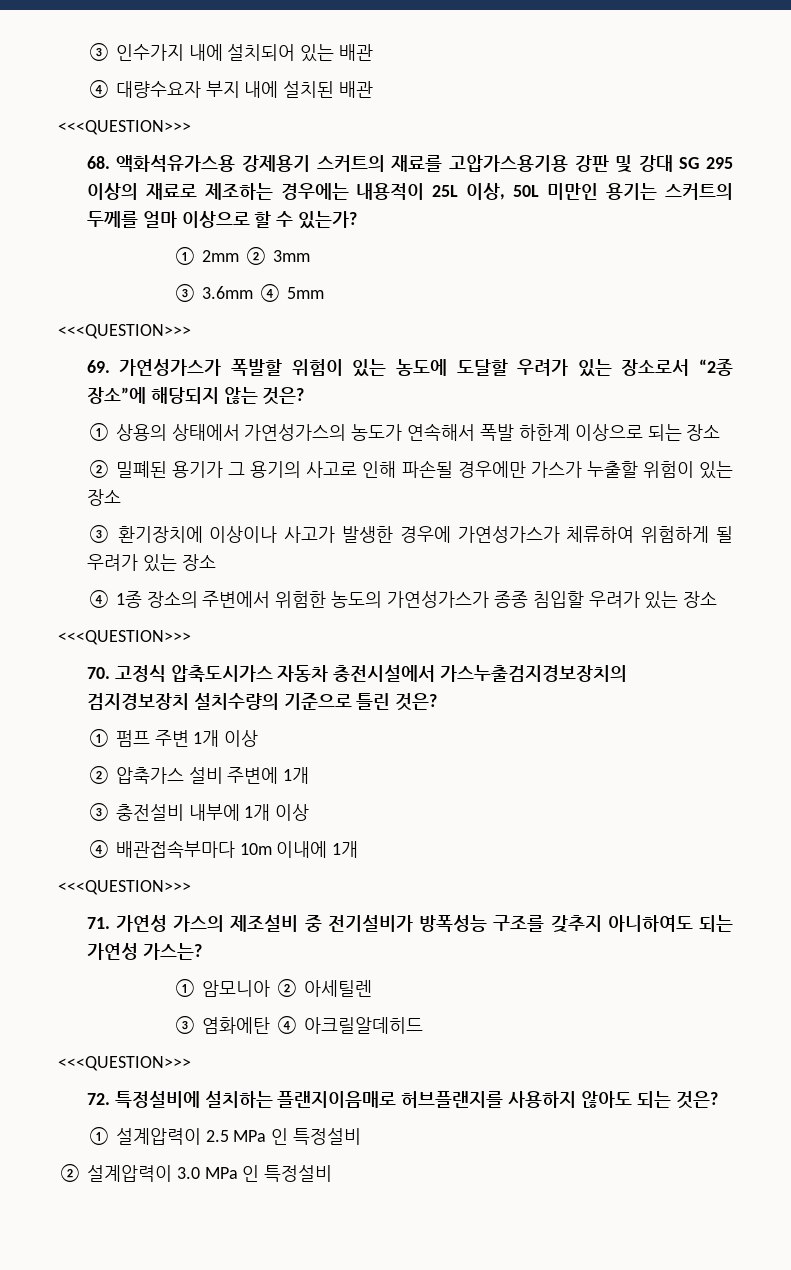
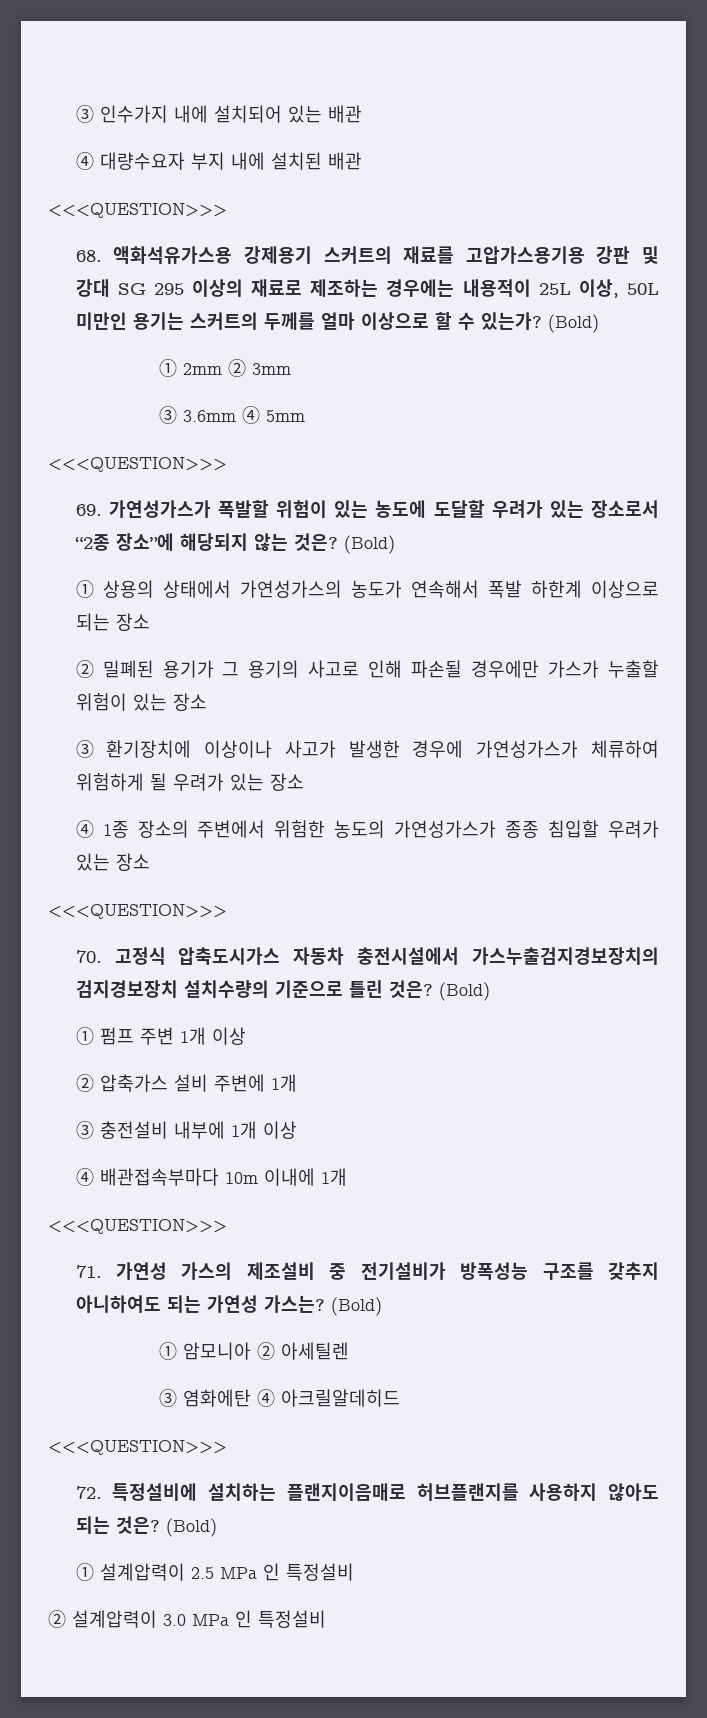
- 68. 액화석유가스용 강제용기 스커트의 재료를 고압가스용기용 강판 및 강대 SG 295 이상의 재료로 제조하는 경우에는 내용적이 25L 이상, 50L 미만인 용기는 스커트의 두께를 얼마 이상으로 할 수 있는가?
+ 68. 액화석유가스용 강제용기 스커트의 재료를 고압가스용기용 강판 및 강대 SG 295 이상의 재료로 제조하는 경우에는 내용적이 25L 이상, 50L 미만인 용기는 스커트의 두께를 얼마 이상으로 할 수 있는가? (Bold)
- 69. 가연성가스가 폭발할 위험이 있는 농도에 도달할 우려가 있는 장소로서 “2종 장소”에 해당되지 않는 것은?
+ 69. 가연성가스가 폭발할 위험이 있는 농도에 도달할 우려가 있는 장소로서 “2종 장소”에 해당되지 않는 것은? (Bold)
- 70. 고정식 압축도시가스 자동차 충전시설에서 가스누출검지경보장치의 검지경보장치 설치수량의 기준으로 틀린 것은?
+ 70. 고정식 압축도시가스 자동차 충전시설에서 가스누출검지경보장치의 검지경보장치 설치수량의 기준으로 틀린 것은? (Bold)
- 71. 가연성 가스의 제조설비 중 전기설비가 방폭성능 구조를 갖추지 아니하여도 되는 가연성 가스는?
+ 71. 가연성 가스의 제조설비 중 전기설비가 방폭성능 구조를 갖추지 아니하여도 되는 가연성 가스는? (Bold)
- 72. 특정설비에 설치하는 플랜지이음매로 허브플랜지를 사용하지 않아도 되는 것은?
+ 72. 특정설비에 설치하는 플랜지이음매로 허브플랜지를 사용하지 않아도 되는 것은? (Bold)

